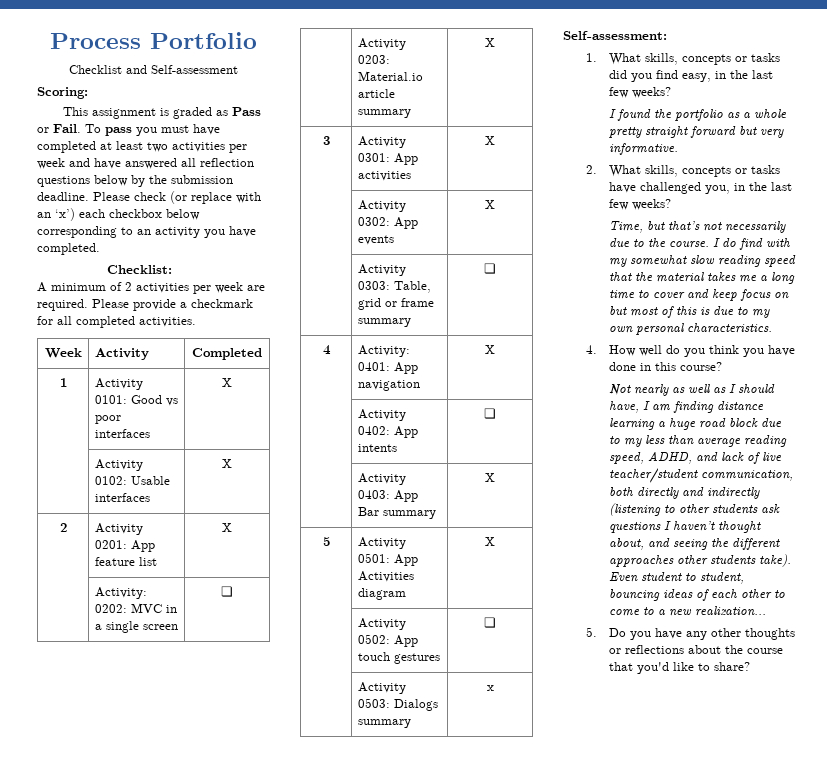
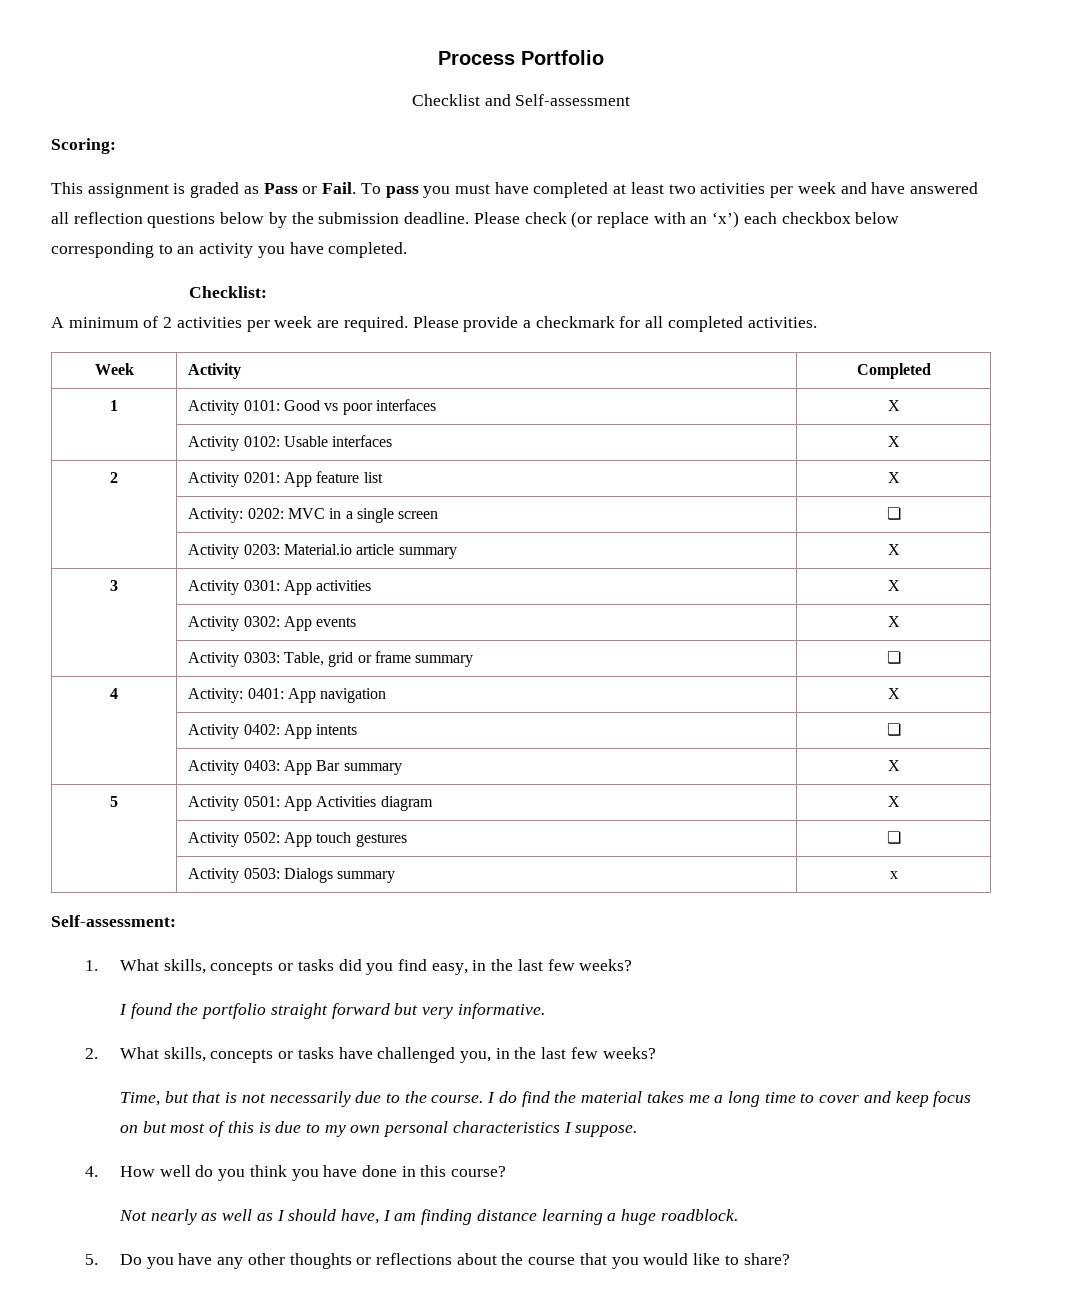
- I found the portfolio as a whole pretty straight forward but very informative.
+ I found the portfolio straight forward but very informative.
- Time, but that’s not necessarily due to the course.
+ Time, but that is not necessarily due to the course.
- I do find with my somewhat slow reading speed that the material takes me a long time to cover and keep focus on but most of this is due to my own personal characteristics.
+ I do find the material takes me a long time to cover and keep focus on but most of this is due to my own personal characteristics I suppose.
- Not nearly as well as I should have, I am finding distance learning a huge road block due to my less than average reading speed, ADHD, and lack of live teacher/student communication, both directly and indirectly (listening to other students ask questions I haven’t thought about, and seeing the different approaches other students take). Even student to student, bouncing ideas of each other to come to a new realization…
+ Not nearly as well as I should have, I am finding distance learning a huge roadblock.
- 5. Do you have any other thoughts or reflections about the course that you'd like to share?
+ 5. Do you have any other thoughts or reflections about the course that you would like to share?

